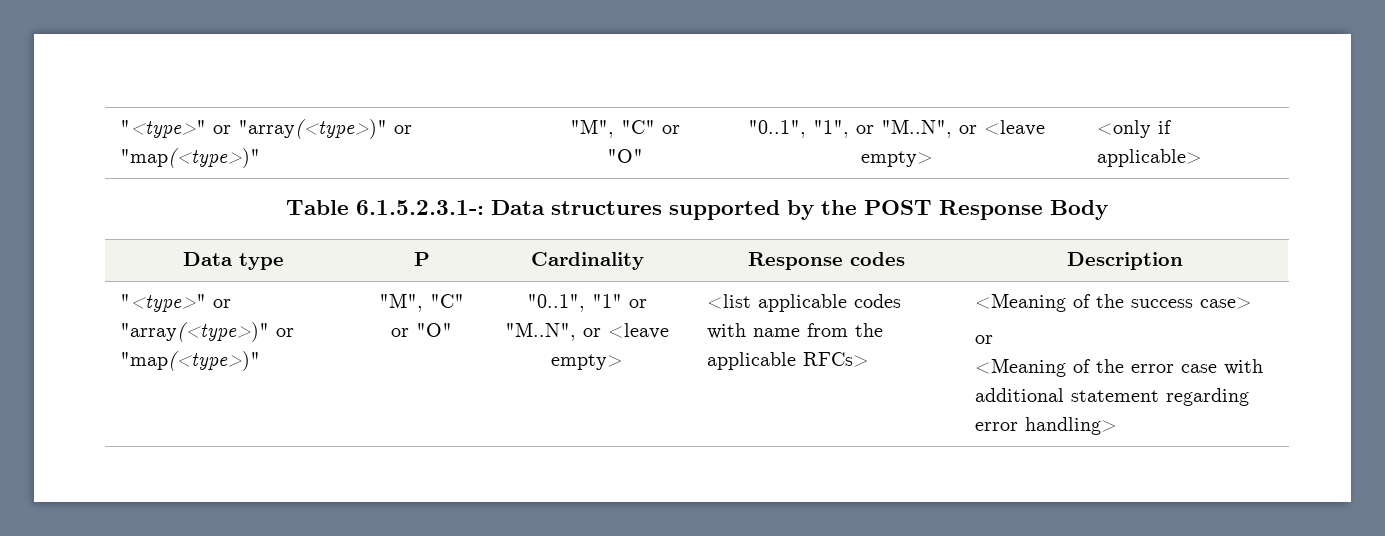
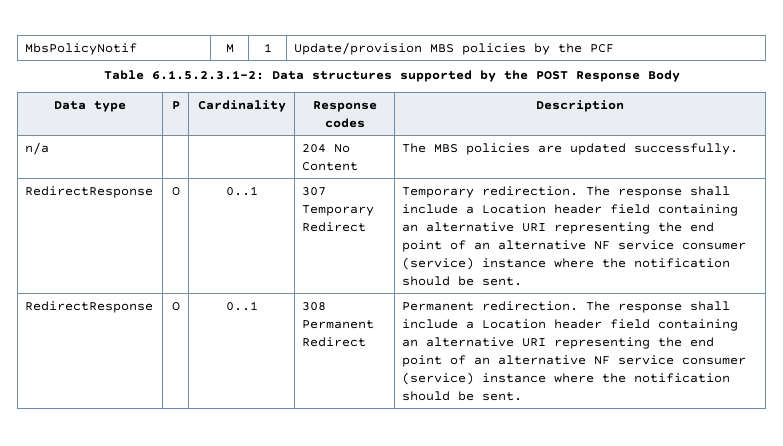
- "<type>" or "array(<type>)" or "map(<type>)" | "M", "C" or "O" | "0..1", "1", or "M..N", or <leave empty> | <only if applicable>
+ MbsPolicyNotif | M | 1 | Update/provision MBS policies by the PCF
- Table 6.1.5.2.3.1-: Data structures supported by the POST Response Body
+ Table 6.1.5.2.3.1-2: Data structures supported by the POST Response Body
- "<type>" or "array(<type>)" or "map(<type>)" | "M", "C" or "O" | "0..1", "1" or "M..N", or <leave empty> | <list applicable codes with name from the applicable RFCs> | <Meaning of the success case>
- or
- <Meaning of the error case with additional statement regarding error handling>
+ n/a | | | 204 No Content | The MBS policies are updated successfully.
+ RedirectResponse | O | 0..1 | 307 Temporary Redirect | Temporary redirection. The response shall include a Location header field containing an alternative URI representing the end point of an alternative NF service consumer (service) instance where the notification should be sent.
+ RedirectResponse | O | 0..1 | 308 Permanent Redirect | Permanent redirection. The response shall include a Location header field containing an alternative URI representing the end point of an alternative NF service consumer (service) instance where the notification should be sent.

